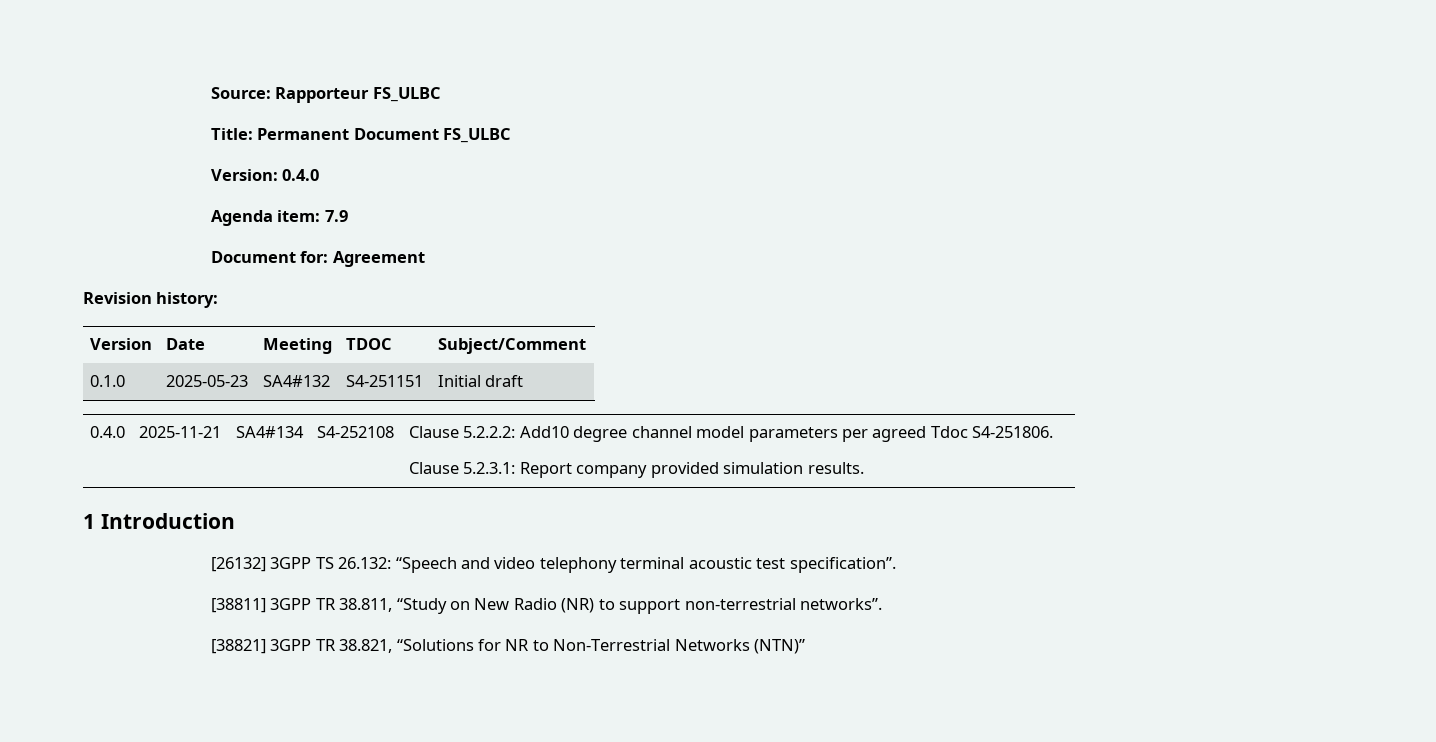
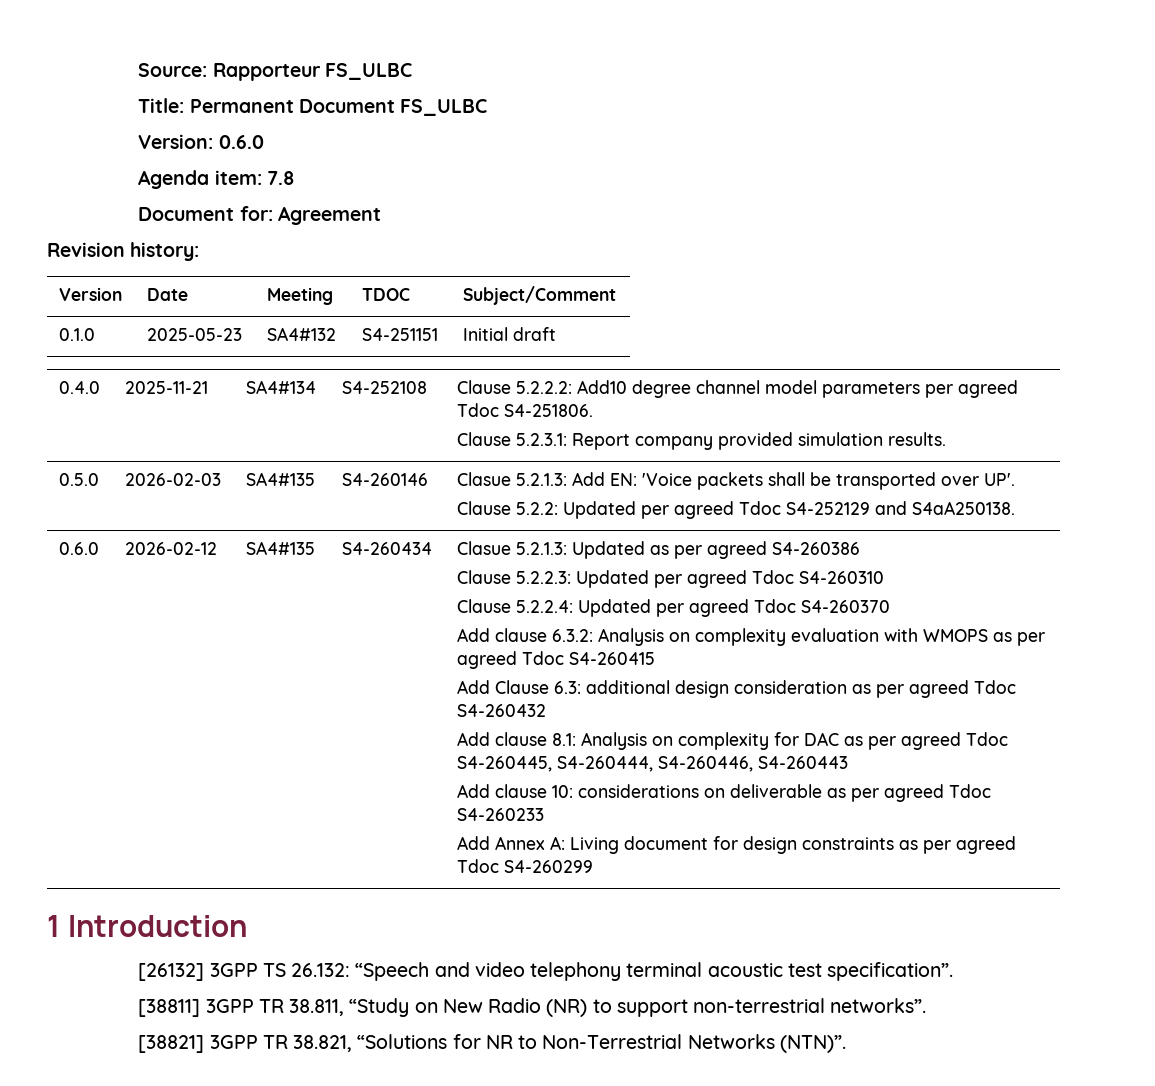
- Version: 0.4.0
+ Version: 0.6.0
- Agenda item: 7.9
+ Agenda item: 7.8
+ 0.5.0 | 2026-02-03 | SA4#135 | S4-260146 | Clasue 5.2.1.3: Add EN: 'Voice packets shall be transported over UP'.
+ Clause 5.2.2: Updated per agreed Tdoc S4-252129 and S4aA250138.
+ 0.6.0 | 2026-02-12 | SA4#135 | S4-260434 | Clasue 5.2.1.3: Updated as per agreed S4-260386
+ Clause 5.2.2.3: Updated per agreed Tdoc S4-260310
+ Clause 5.2.2.4: Updated per agreed Tdoc S4-260370
+ Add clause 6.3.2: Analysis on complexity evaluation with WMOPS as per agreed Tdoc S4-260415
+ Add Clause 6.3: additional design consideration as per agreed Tdoc S4-260432
+ Add clause 8.1: Analysis on complexity for DAC as per agreed Tdoc S4-260445, S4-260444, S4-260446, S4-260443
+ Add clause 10: considerations on deliverable as per agreed Tdoc S4-260233
+ Add Annex A: Living document for design constraints as per agreed Tdoc S4-260299
- [38821] 3GPP TR 38.821, “Solutions for NR to Non-Terrestrial Networks (NTN)”
+ [38821] 3GPP TR 38.821, “Solutions for NR to Non-Terrestrial Networks (NTN)”.

